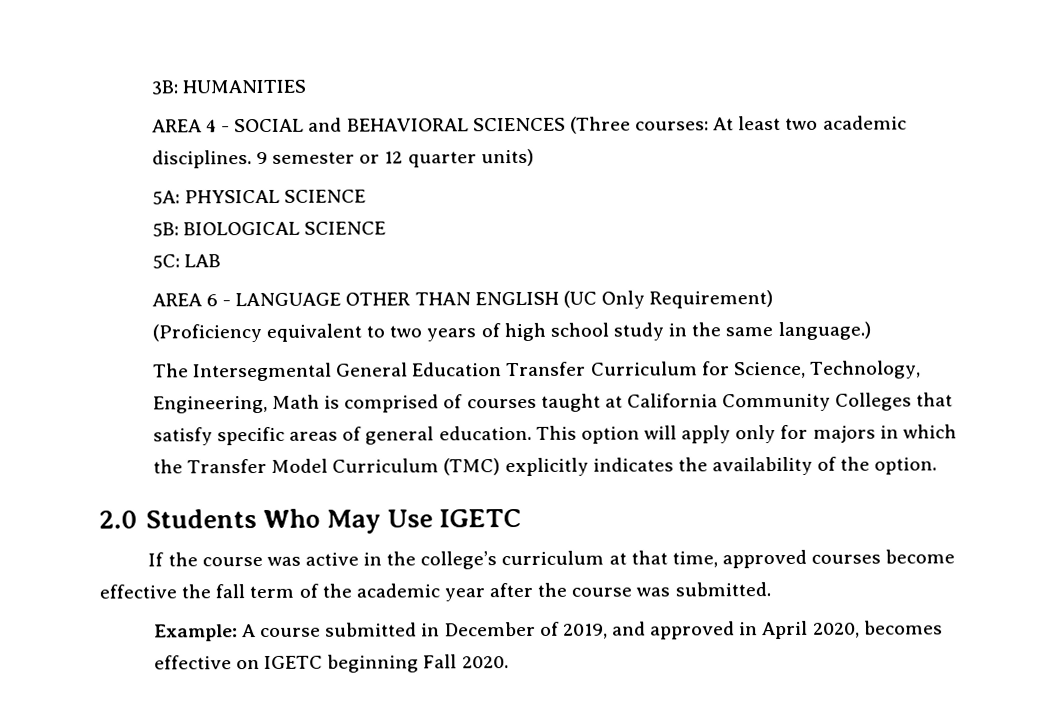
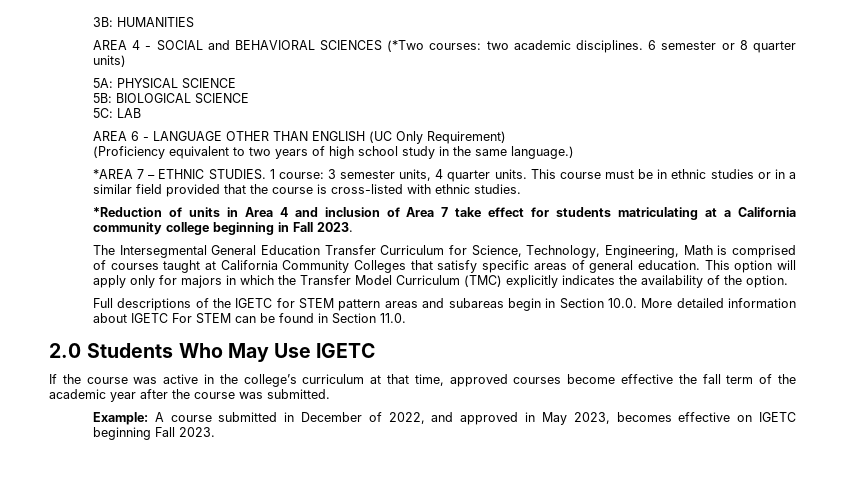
- AREA 4 - SOCIAL and BEHAVIORAL SCIENCES (Three courses: At least two academic disciplines.
+ AREA 4 - SOCIAL and BEHAVIORAL SCIENCES (*Two courses: two academic disciplines.
- 9 semester or 12 quarter units)
+ 6 semester or 8 quarter units)
+ *AREA 7 – ETHNIC STUDIES. 1 course: 3 semester units, 4 quarter units. This course must be in ethnic studies or in a similar field provided that the course is cross-listed with ethnic studies.
+ *Reduction of units in Area 4 and inclusion of Area 7 take effect for students matriculating at a California community college beginning in Fall 2023.
+ Full descriptions of the IGETC for STEM pattern areas and subareas begin in Section 10.0. More detailed information about IGETC For STEM can be found in Section 11.0.
- Example: A course submitted in December of 2019, and approved in April 2020, becomes effective on IGETC beginning Fall 2020.
+ Example: A course submitted in December of 2022, and approved in May 2023, becomes effective on IGETC beginning Fall 2023.

